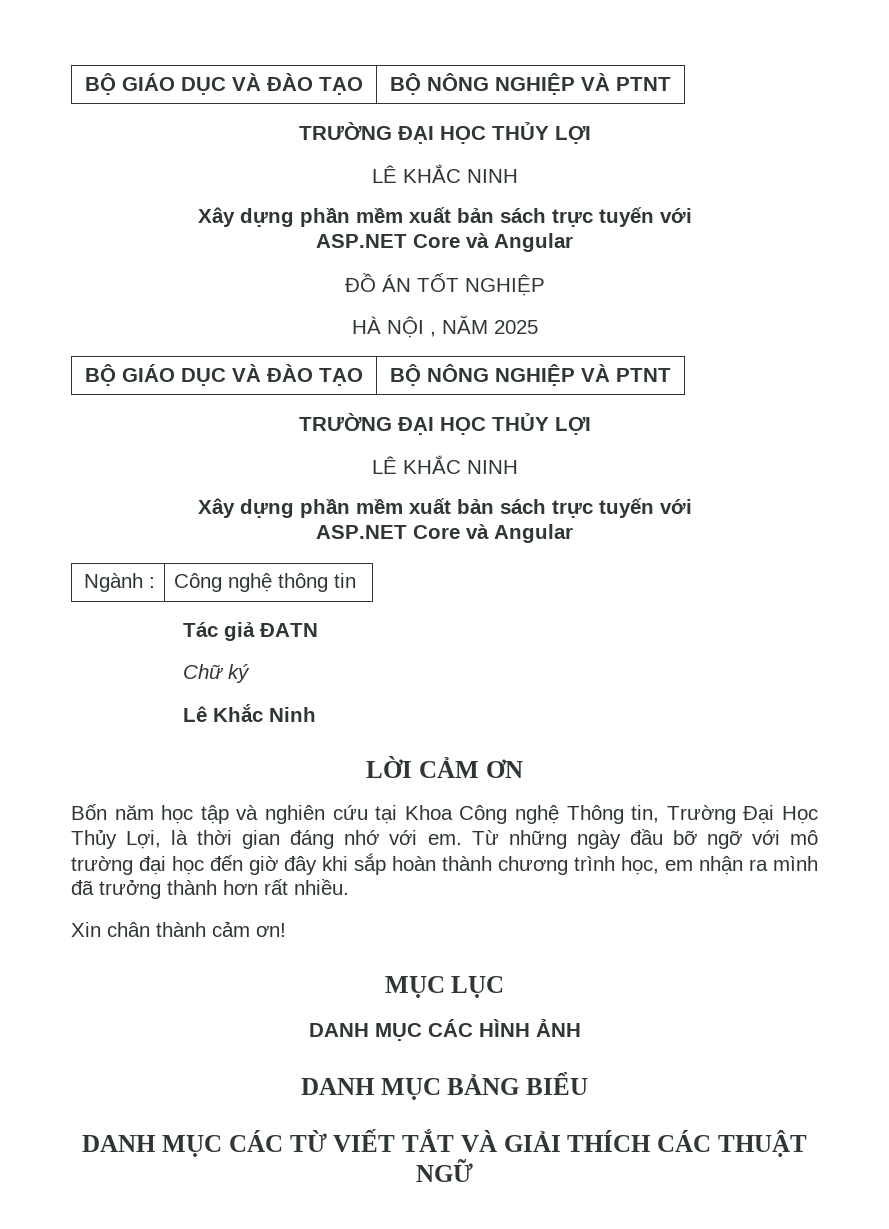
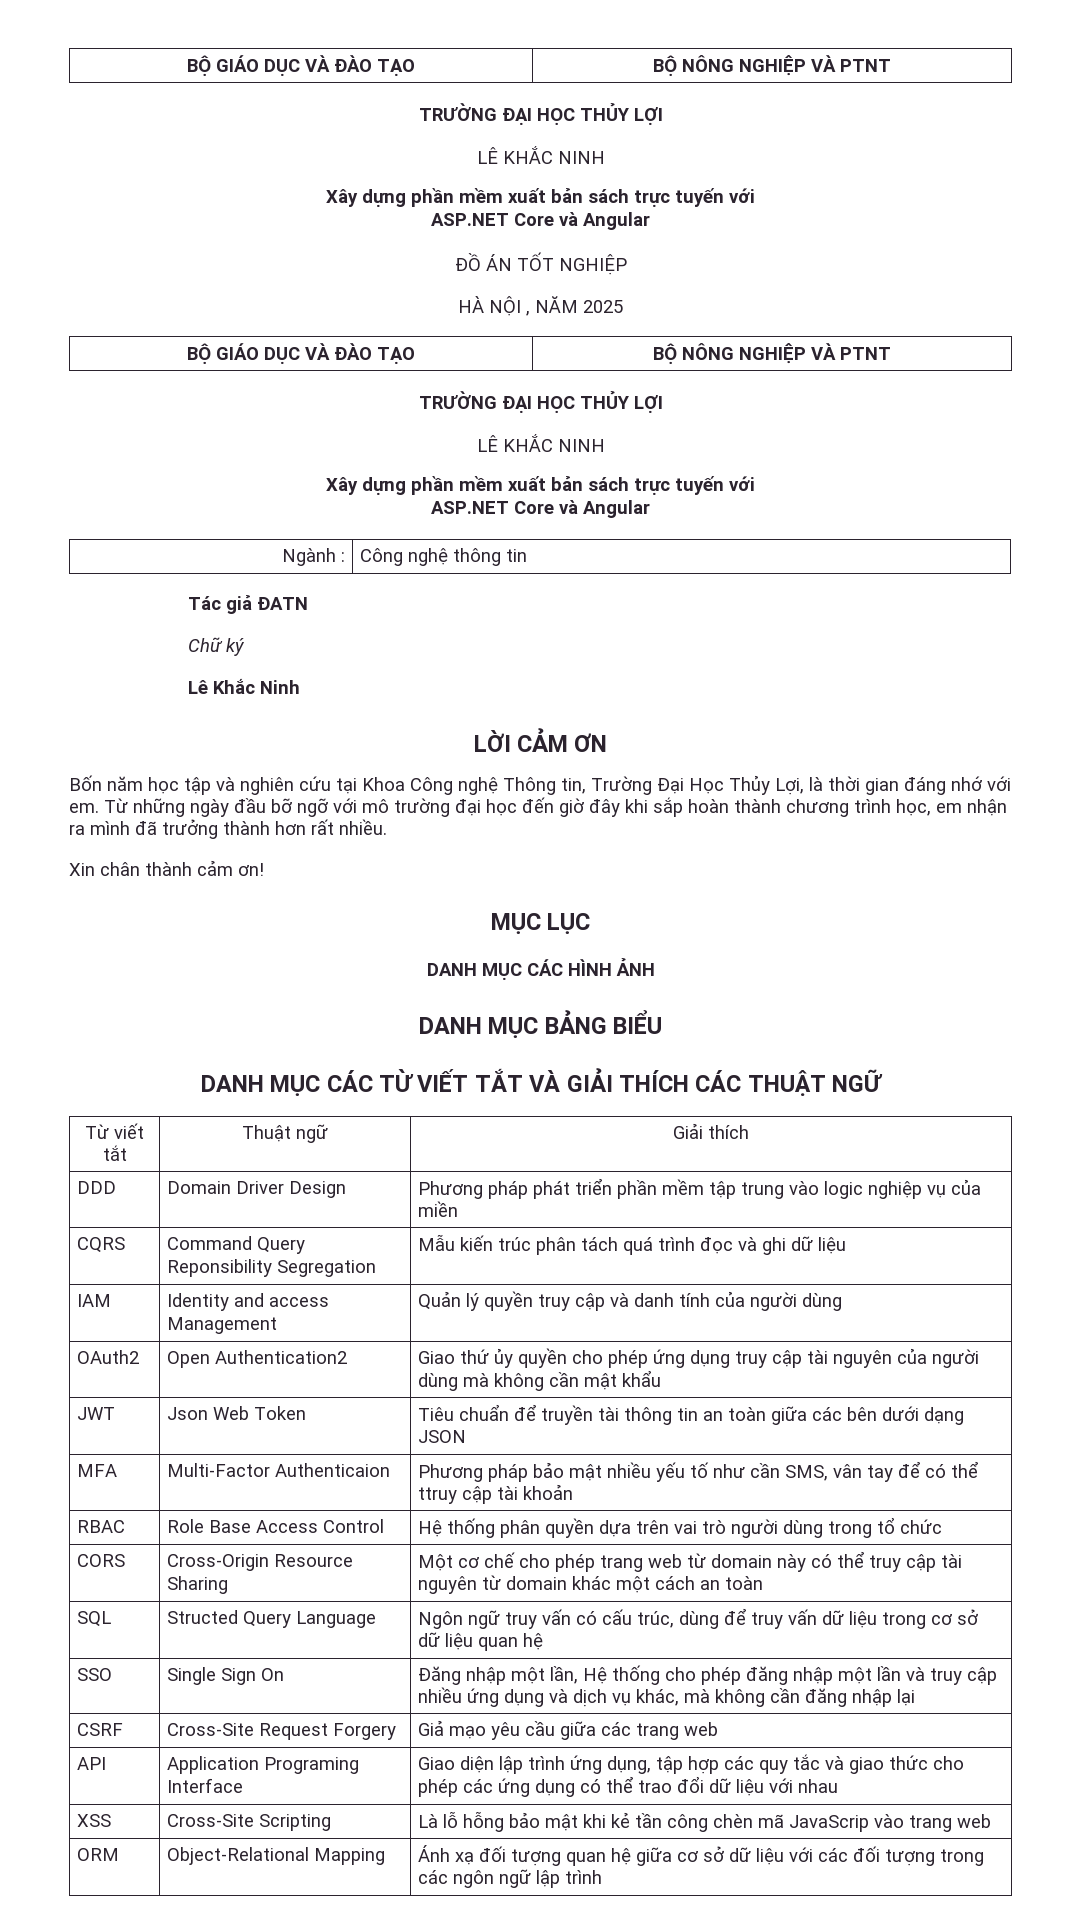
+ Từ viết tắt | Thuật ngữ | Giải thích
+ DDD | Domain Driver Design | Phương pháp phát triển phần mềm tập trung vào logic nghiệp vụ của miền
+ CQRS | Command Query Reponsibility Segregation | Mẫu kiến trúc phân tách quá trình đọc và ghi dữ liệu
+ IAM | Identity and access Management | Quản lý quyền truy cập và danh tính của người dùng
+ OAuth2 | Open Authentication2 | Giao thứ ủy quyền cho phép ứng dụng truy cập tài nguyên của người dùng mà không cần mật khẩu
+ JWT | Json Web Token | Tiêu chuẩn để truyền tài thông tin an toàn giữa các bên dưới dạng JSON
+ MFA | Multi-Factor Authenticaion | Phương pháp bảo mật nhiều yếu tố như cần SMS, vân tay để có thể ttruy cập tài khoản
+ RBAC | Role Base Access Control | Hệ thống phân quyền dựa trên vai trò người dùng trong tổ chức
+ CORS | Cross-Origin Resource Sharing | Một cơ chế cho phép trang web từ domain này có thể truy cập tài nguyên từ domain khác một cách an toàn
+ SQL | Structed Query Language | Ngôn ngữ truy vấn có cấu trúc, dùng để truy vấn dữ liệu trong cơ sở dữ liệu quan hệ
+ SSO | Single Sign On | Đăng nhập một lần, Hệ thống cho phép đăng nhập một lần và truy cập nhiều ứng dụng và dịch vụ khác, mà không cần đăng nhập lại
+ CSRF | Cross-Site Request Forgery | Giả mạo yêu cầu giữa các trang web
+ API | Application Programing Interface | Giao diện lập trình ứng dụng, tập hợp các quy tắc và giao thức cho phép các ứng dụng có thể trao đổi dữ liệu với nhau
+ XSS | Cross-Site Scripting | Là lỗ hỗng bảo mật khi kẻ tần công chèn mã JavaScrip vào trang web
+ ORM | Object-Relational Mapping | Ánh xạ đối tượng quan hệ giữa cơ sở dữ liệu với các đối tượng trong các ngôn ngữ lập trình

